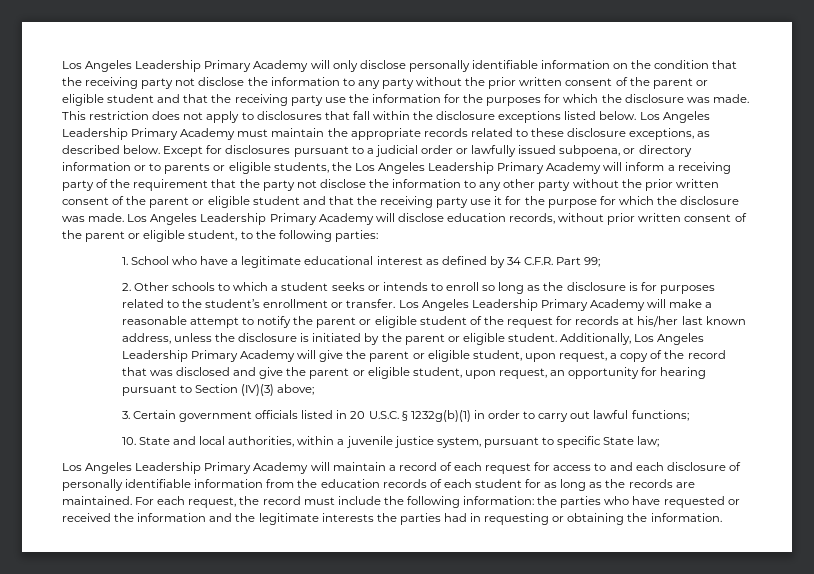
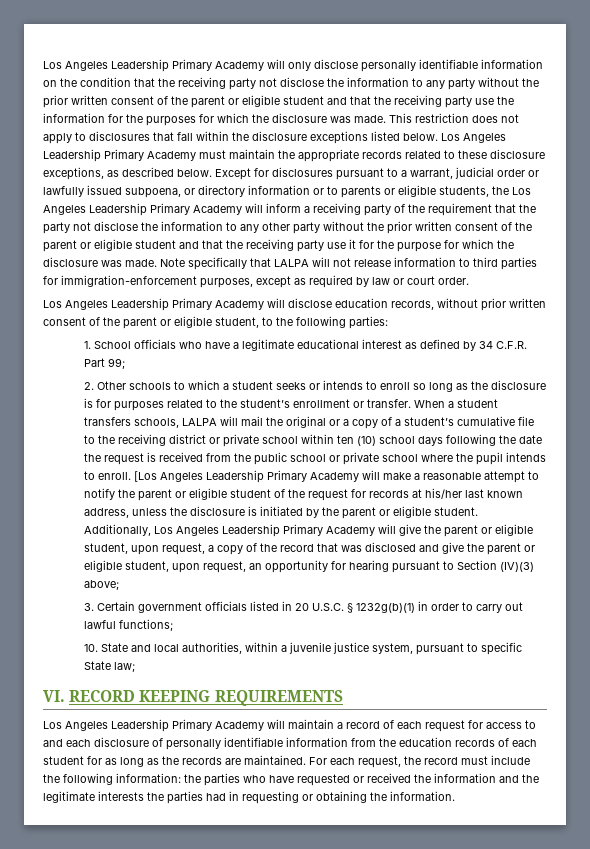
- Except for disclosures pursuant to a judicial order or lawfully issued subpoena, or directory information or to parents or eligible students, the Los Angeles Leadership Primary Academy will inform a receiving party of the requirement that the party not disclose the information to any other party without the prior written consent of the parent or eligible student and that the receiving party use it for the purpose for which the disclosure was made. Los Angeles Leadership Primary Academy will disclose education records, without prior written consent of the parent or eligible student, to the following parties:
+ Except for disclosures pursuant to a warrant, judicial order or lawfully issued subpoena, or directory information or to parents or eligible students, the Los Angeles Leadership Primary Academy will inform a receiving party of the requirement that the party not disclose the information to any other party without the prior written consent of the parent or eligible student and that the receiving party use it for the purpose for which the disclosure was made. Note specifically that LALPA will not release information to third parties for immigration-enforcement purposes, except as required by law or court order.
+ Los Angeles Leadership Primary Academy will disclose education records, without prior written consent of the parent or eligible student, to the following parties:
- 1. School who have a legitimate educational interest as defined by 34 C.F.R. Part 99;
+ 1. School officials who have a legitimate educational interest as defined by 34 C.F.R. Part 99;
- Los Angeles Leadership Primary Academy will make a reasonable attempt to notify the parent or eligible student of the request for records at his/her last known address, unless the disclosure is initiated by the parent or eligible student.
+ When a student transfers schools, LALPA will mail the original or a copy of a student’s cumulative file to the receiving district or private school within ten (10) school days following the date the request is received from the public school or private school where the pupil intends to enroll. [Los Angeles Leadership Primary Academy will make a reasonable attempt to notify the parent or eligible student of the request for records at his/her last known address, unless the disclosure is initiated by the parent or eligible student.
+ VI. RECORD KEEPING REQUIREMENTS

